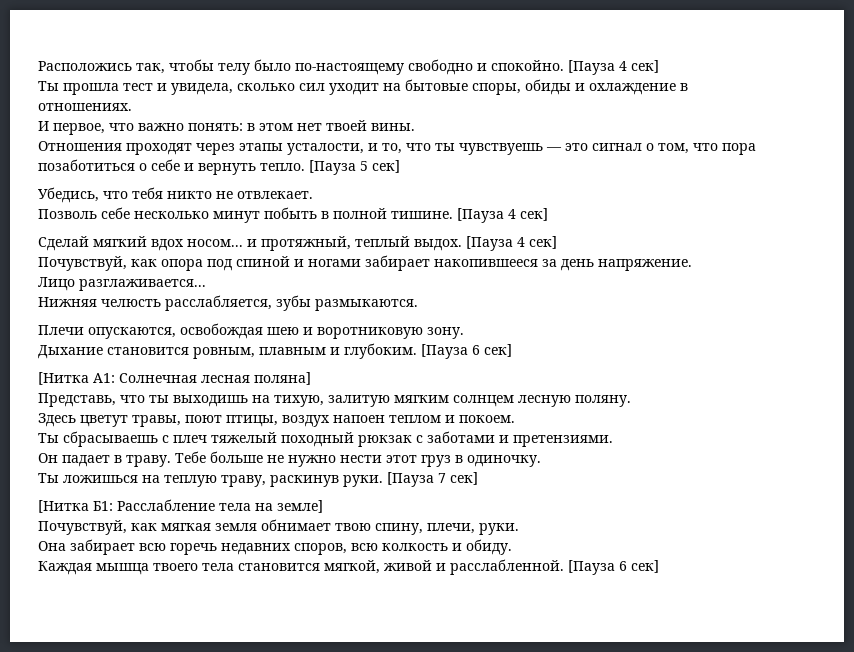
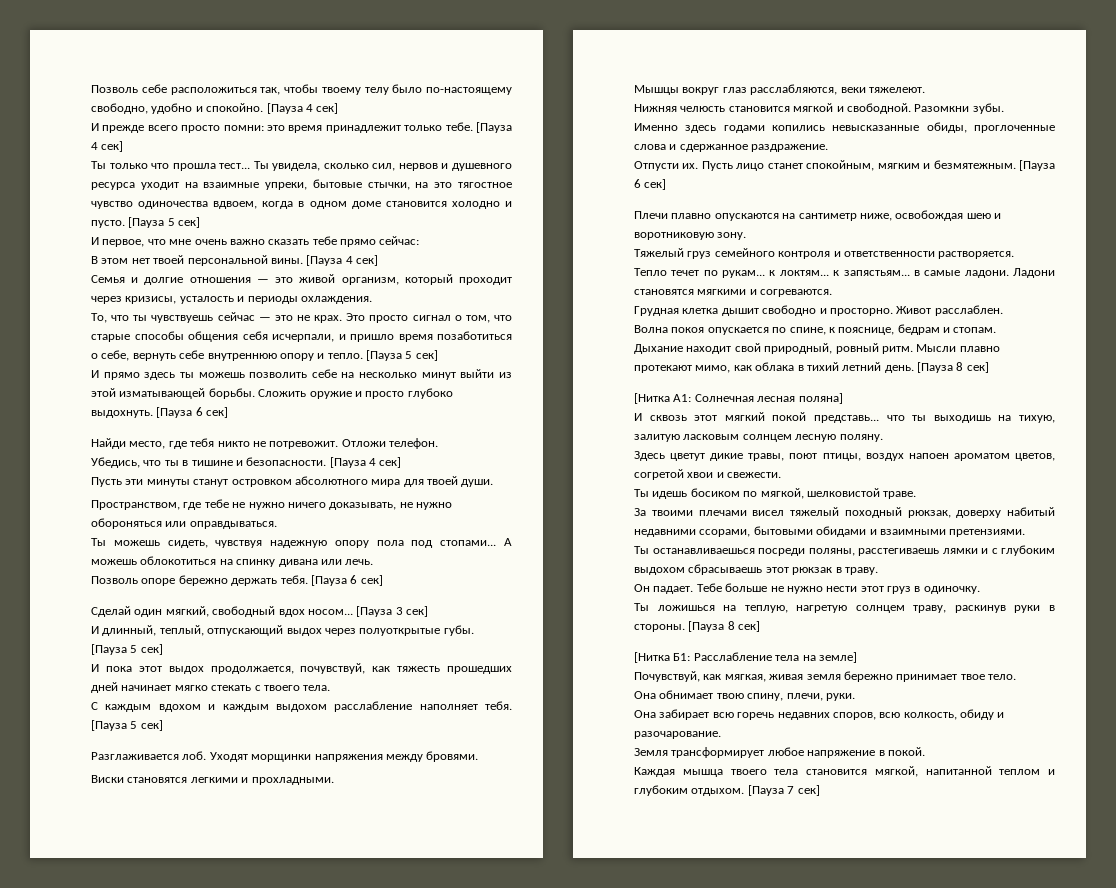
- Расположись так, чтобы телу было по-настоящему свободно и спокойно.
+ Позволь себе расположиться так, чтобы твоему телу было по-настоящему свободно, удобно и спокойно.
- Ты прошла тест и увидела, сколько сил уходит на бытовые споры, обиды и охлаждение в отношениях.
- И первое, что важно понять: в этом нет твоей вины.
- Отношения проходят через этапы усталости, и то, что ты чувствуешь — это сигнал о том, что пора позаботиться о себе и вернуть тепло. [Пауза 5 сек]
- Убедись, что тебя никто не отвлекает.
- Позволь себе несколько минут побыть в полной тишине. [Пауза 4 сек]
- Сделай мягкий вдох носом... и протяжный, теплый выдох. [Пауза 4 сек]
- Почувствуй, как опора под спиной и ногами забирает накопившееся за день напряжение.
- Лицо разглаживается...
- Нижняя челюсть расслабляется, зубы размыкаются.
- Плечи опускаются, освобождая шею и воротниковую зону.
+ И прежде всего просто помни: это время принадлежит только тебе. [Пауза 4 сек]
+ Ты только что прошла тест... Ты увидела, сколько сил, нервов и душевного ресурса уходит на взаимные упреки, бытовые стычки, на это тягостное чувство одиночества вдвоем, когда в одном доме становится холодно и пусто. [Пауза 5 сек]
+ И первое, что мне очень важно сказать тебе прямо сейчас:
+ В этом нет твоей персональной вины. [Пауза 4 сек]
+ Семья и долгие отношения — это живой организм, который проходит через кризисы, усталость и периоды охлаждения.
+ То, что ты чувствуешь сейчас — это не крах. Это просто сигнал о том, что старые способы общения себя исчерпали, и пришло время позаботиться о себе, вернуть себе внутреннюю опору и тепло. [Пауза 5 сек]
+ И прямо здесь ты можешь позволить себе на несколько минут выйти из этой изматывающей борьбы. Сложить оружие и просто глубоко выдохнуть. [Пауза 6 сек]
+ Найди место, где тебя никто не потревожит. Отложи телефон.
+ Убедись, что ты в тишине и безопасности. [Пауза 4 сек]
+ Пусть эти минуты станут островком абсолютного мира для твоей души.
+ Пространством, где тебе не нужно ничего доказывать, не нужно обороняться или оправдываться.
+ Ты можешь сидеть, чувствуя надежную опору пола под стопами... А можешь облокотиться на спинку дивана или лечь.
+ Позволь опоре бережно держать тебя. [Пауза 6 сек]
+ Сделай один мягкий, свободный вдох носом... [Пауза 3 сек]
+ И длинный, теплый, отпускающий выдох через полуоткрытые губы. [Пауза 5 сек]
+ И пока этот выдох продолжается, почувствуй, как тяжесть прошедших дней начинает мягко стекать с твоего тела.
+ С каждым вдохом и каждым выдохом расслабление наполняет тебя. [Пауза 5 сек]
+ Разглаживается лоб. Уходят морщинки напряжения между бровями.
+ Виски становятся легкими и прохладными.
+ Мышцы вокруг глаз расслабляются, веки тяжелеют.
+ Нижняя челюсть становится мягкой и свободной. Разомкни зубы.
+ Именно здесь годами копились невысказанные обиды, проглоченные слова и сдержанное раздражение.
+ Отпусти их. Пусть лицо станет спокойным, мягким и безмятежным. [Пауза 6 сек]
+ Плечи плавно опускаются на сантиметр ниже, освобождая шею и воротниковую зону.
- Дыхание становится ровным, плавным и глубоким. [Пауза 6 сек]
+ Тяжелый груз семейного контроля и ответственности растворяется.
+ Тепло течет по рукам... к локтям... к запястьям... в самые ладони. Ладони становятся мягкими и согреваются.
+ Грудная клетка дышит свободно и просторно. Живот расслаблен.
+ Волна покоя опускается по спине, к пояснице, бедрам и стопам.
+ Дыхание находит свой природный, ровный ритм. Мысли плавно протекают мимо, как облака в тихий летний день. [Пауза 8 сек]
- Представь, что ты выходишь на тихую, залитую мягким солнцем лесную поляну.
+ И сквозь этот мягкий покой представь... что ты выходишь на тихую, залитую ласковым солнцем лесную поляну.
- Здесь цветут травы, поют птицы, воздух напоен теплом и покоем.
- Ты сбрасываешь с плеч тяжелый походный рюкзак с заботами и претензиями.
- Он падает в траву.
+ Здесь цветут дикие травы, поют птицы, воздух напоен ароматом цветов, согретой хвои и свежести.
+ Ты идешь босиком по мягкой, шелковистой траве.
+ За твоими плечами висел тяжелый походный рюкзак, доверху набитый недавними ссорами, бытовыми обидами и взаимными претензиями.
+ Ты останавливаешься посреди поляны, расстегиваешь лямки и с глубоким выдохом сбрасываешь этот рюкзак в траву.
+ Он падает.
- Ты ложишься на теплую траву, раскинув руки. [Пауза 7 сек]
+ Ты ложишься на теплую, нагретую солнцем траву, раскинув руки в стороны. [Пауза 8 сек]
- Почувствуй, как мягкая земля обнимает твою спину, плечи, руки.
+ Почувствуй, как мягкая, живая земля бережно принимает твое тело.
+ Она обнимает твою спину, плечи, руки.
- Она забирает всю горечь недавних споров, всю колкость и обиду.
+ Она забирает всю горечь недавних споров, всю колкость, обиду и разочарование.
+ Земля трансформирует любое напряжение в покой.
- Каждая мышца твоего тела становится мягкой, живой и расслабленной. [Пауза 6 сек]
+ Каждая мышца твоего тела становится мягкой, напитанной теплом и глубоким отдыхом. [Пауза 7 сек]

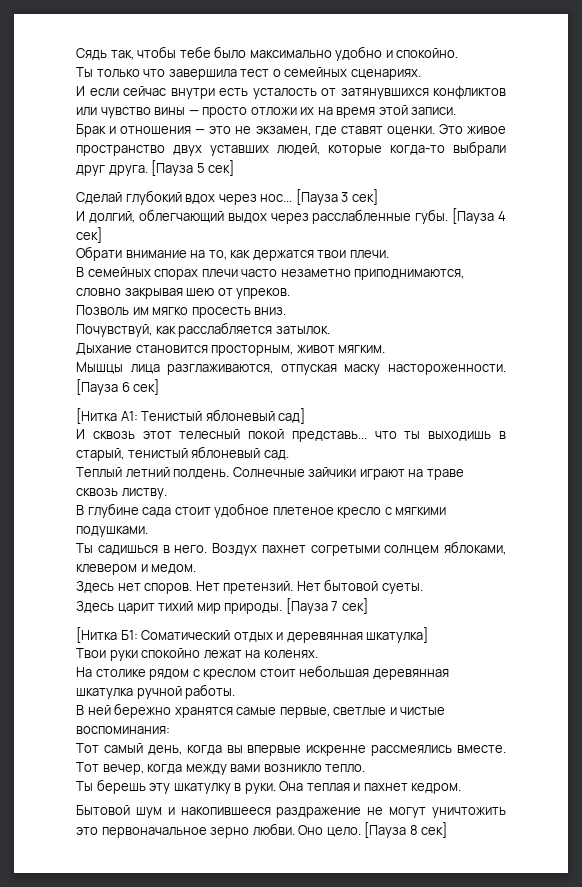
- Позволь себе расположиться так, чтобы твоему телу было по-настоящему свободно, удобно и спокойно. [Пауза 4 сек]
- И прежде всего просто помни: это время принадлежит только тебе. [Пауза 4 сек]
- Ты только что прошла тест... Ты увидела, сколько сил, нервов и душевного ресурса уходит на взаимные упреки, бытовые стычки, на это тягостное чувство одиночества вдвоем, когда в одном доме становится холодно и пусто. [Пауза 5 сек]
- И первое, что мне очень важно сказать тебе прямо сейчас:
- В этом нет твоей персональной вины. [Пауза 4 сек]
- Семья и долгие отношения — это живой организм, который проходит через кризисы, усталость и периоды охлаждения.
- То, что ты чувствуешь сейчас — это не крах. Это просто сигнал о том, что старые способы общения себя исчерпали, и пришло время позаботиться о себе, вернуть себе внутреннюю опору и тепло. [Пауза 5 сек]
- И прямо здесь ты можешь позволить себе на несколько минут выйти из этой изматывающей борьбы. Сложить оружие и просто глубоко выдохнуть. [Пауза 6 сек]
- Найди место, где тебя никто не потревожит. Отложи телефон.
- Убедись, что ты в тишине и безопасности. [Пауза 4 сек]
- Пусть эти минуты станут островком абсолютного мира для твоей души.
- Пространством, где тебе не нужно ничего доказывать, не нужно обороняться или оправдываться.
- Ты можешь сидеть, чувствуя надежную опору пола под стопами... А можешь облокотиться на спинку дивана или лечь.
- Позволь опоре бережно держать тебя. [Пауза 6 сек]
- Сделай один мягкий, свободный вдох носом...
+ Сядь так, чтобы тебе было максимально удобно и спокойно.
+ Ты только что завершила тест о семейных сценариях.
+ И если сейчас внутри есть усталость от затянувшихся конфликтов или чувство вины — просто отложи их на время этой записи.
+ Брак и отношения — это не экзамен, где ставят оценки. Это живое пространство двух уставших людей, которые когда-то выбрали друг друга. [Пауза 5 сек]
+ Сделай глубокий вдох через нос...
- И длинный, теплый, отпускающий выдох через полуоткрытые губы. [Пауза 5 сек]
- И пока этот выдох продолжается, почувствуй, как тяжесть прошедших дней начинает мягко стекать с твоего тела.
- С каждым вдохом и каждым выдохом расслабление наполняет тебя. [Пауза 5 сек]
- Разглаживается лоб. Уходят морщинки напряжения между бровями.
- Виски становятся легкими и прохладными.
- Мышцы вокруг глаз расслабляются, веки тяжелеют.
- Нижняя челюсть становится мягкой и свободной. Разомкни зубы.
- Именно здесь годами копились невысказанные обиды, проглоченные слова и сдержанное раздражение.
- Отпусти их. Пусть лицо станет спокойным, мягким и безмятежным. [Пауза 6 сек]
- Плечи плавно опускаются на сантиметр ниже, освобождая шею и воротниковую зону.
- Тяжелый груз семейного контроля и ответственности растворяется.
- Тепло течет по рукам... к локтям... к запястьям... в самые ладони. Ладони становятся мягкими и согреваются.
- Грудная клетка дышит свободно и просторно. Живот расслаблен.
- Волна покоя опускается по спине, к пояснице, бедрам и стопам.
- Дыхание находит свой природный, ровный ритм. Мысли плавно протекают мимо, как облака в тихий летний день. [Пауза 8 сек]
+ И долгий, облегчающий выдох через расслабленные губы. [Пауза 4 сек]
+ Обрати внимание на то, как держатся твои плечи.
+ В семейных спорах плечи часто незаметно приподнимаются, словно закрывая шею от упреков.
+ Позволь им мягко просесть вниз.
+ Почувствуй, как расслабляется затылок.
+ Дыхание становится просторным, живот мягким.
+ Мышцы лица разглаживаются, отпуская маску настороженности. [Пауза 6 сек]
- [Нитка А1: Солнечная лесная поляна]
+ [Нитка А1: Тенистый яблоневый сад]
- И сквозь этот мягкий покой представь... что ты выходишь на тихую, залитую ласковым солнцем лесную поляну.
- Здесь цветут дикие травы, поют птицы, воздух напоен ароматом цветов, согретой хвои и свежести.
- Ты идешь босиком по мягкой, шелковистой траве.
- За твоими плечами висел тяжелый походный рюкзак, доверху набитый недавними ссорами, бытовыми обидами и взаимными претензиями.
- Ты останавливаешься посреди поляны, расстегиваешь лямки и с глубоким выдохом сбрасываешь этот рюкзак в траву.
- Он падает. Тебе больше не нужно нести этот груз в одиночку.
- Ты ложишься на теплую, нагретую солнцем траву, раскинув руки в стороны. [Пауза 8 сек]
- [Нитка Б1: Расслабление тела на земле]
- Почувствуй, как мягкая, живая земля бережно принимает твое тело.
- Она обнимает твою спину, плечи, руки.
- Она забирает всю горечь недавних споров, всю колкость, обиду и разочарование.
- Земля трансформирует любое напряжение в покой.
- Каждая мышца твоего тела становится мягкой, напитанной теплом и глубоким отдыхом. [Пауза 7 сек]
+ И сквозь этот телесный покой представь... что ты выходишь в старый, тенистый яблоневый сад.
+ Теплый летний полдень. Солнечные зайчики играют на траве сквозь листву.
+ В глубине сада стоит удобное плетеное кресло с мягкими подушками.
+ Ты садишься в него. Воздух пахнет согретыми солнцем яблоками, клевером и медом.
+ Здесь нет споров. Нет претензий. Нет бытовой суеты.
+ Здесь царит тихий мир природы. [Пауза 7 сек]
+ [Нитка Б1: Соматический отдых и деревянная шкатулка]
+ Твои руки спокойно лежат на коленях.
+ На столике рядом с креслом стоит небольшая деревянная шкатулка ручной работы.
+ В ней бережно хранятся самые первые, светлые и чистые воспоминания:
+ Тот самый день, когда вы впервые искренне рассмеялись вместе. Тот вечер, когда между вами возникло тепло.
+ Ты берешь эту шкатулку в руки. Она теплая и пахнет кедром.
+ Бытовой шум и накопившееся раздражение не могут уничтожить это первоначальное зерно любви. Оно цело. [Пауза 8 сек]

